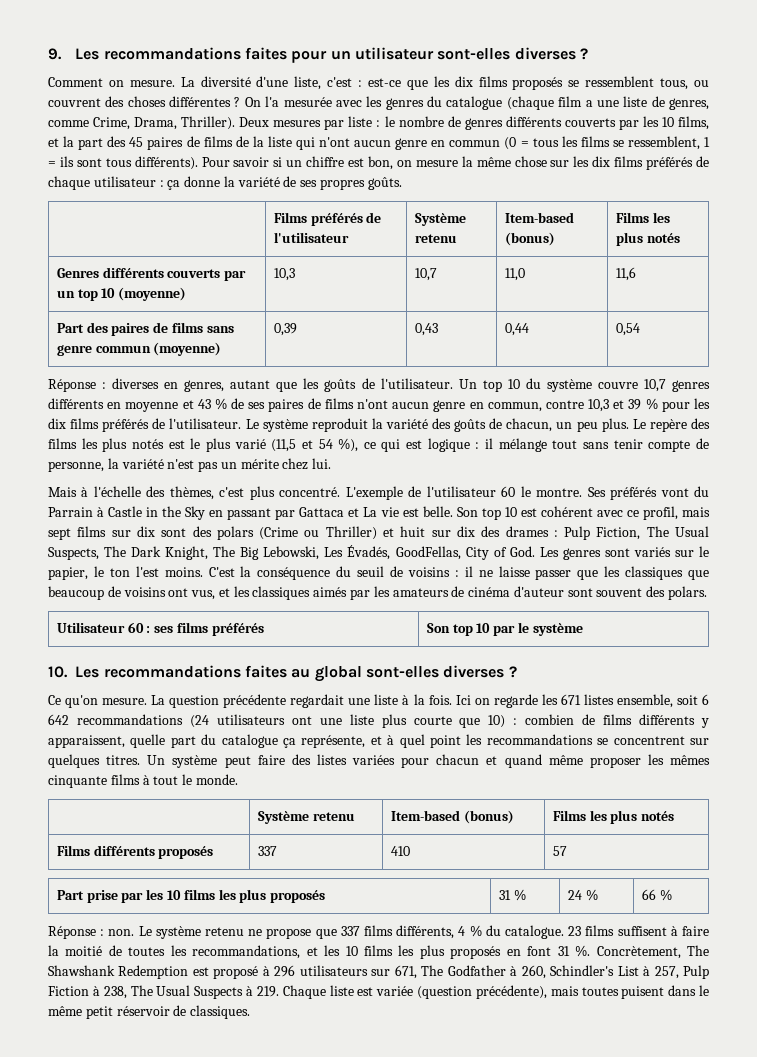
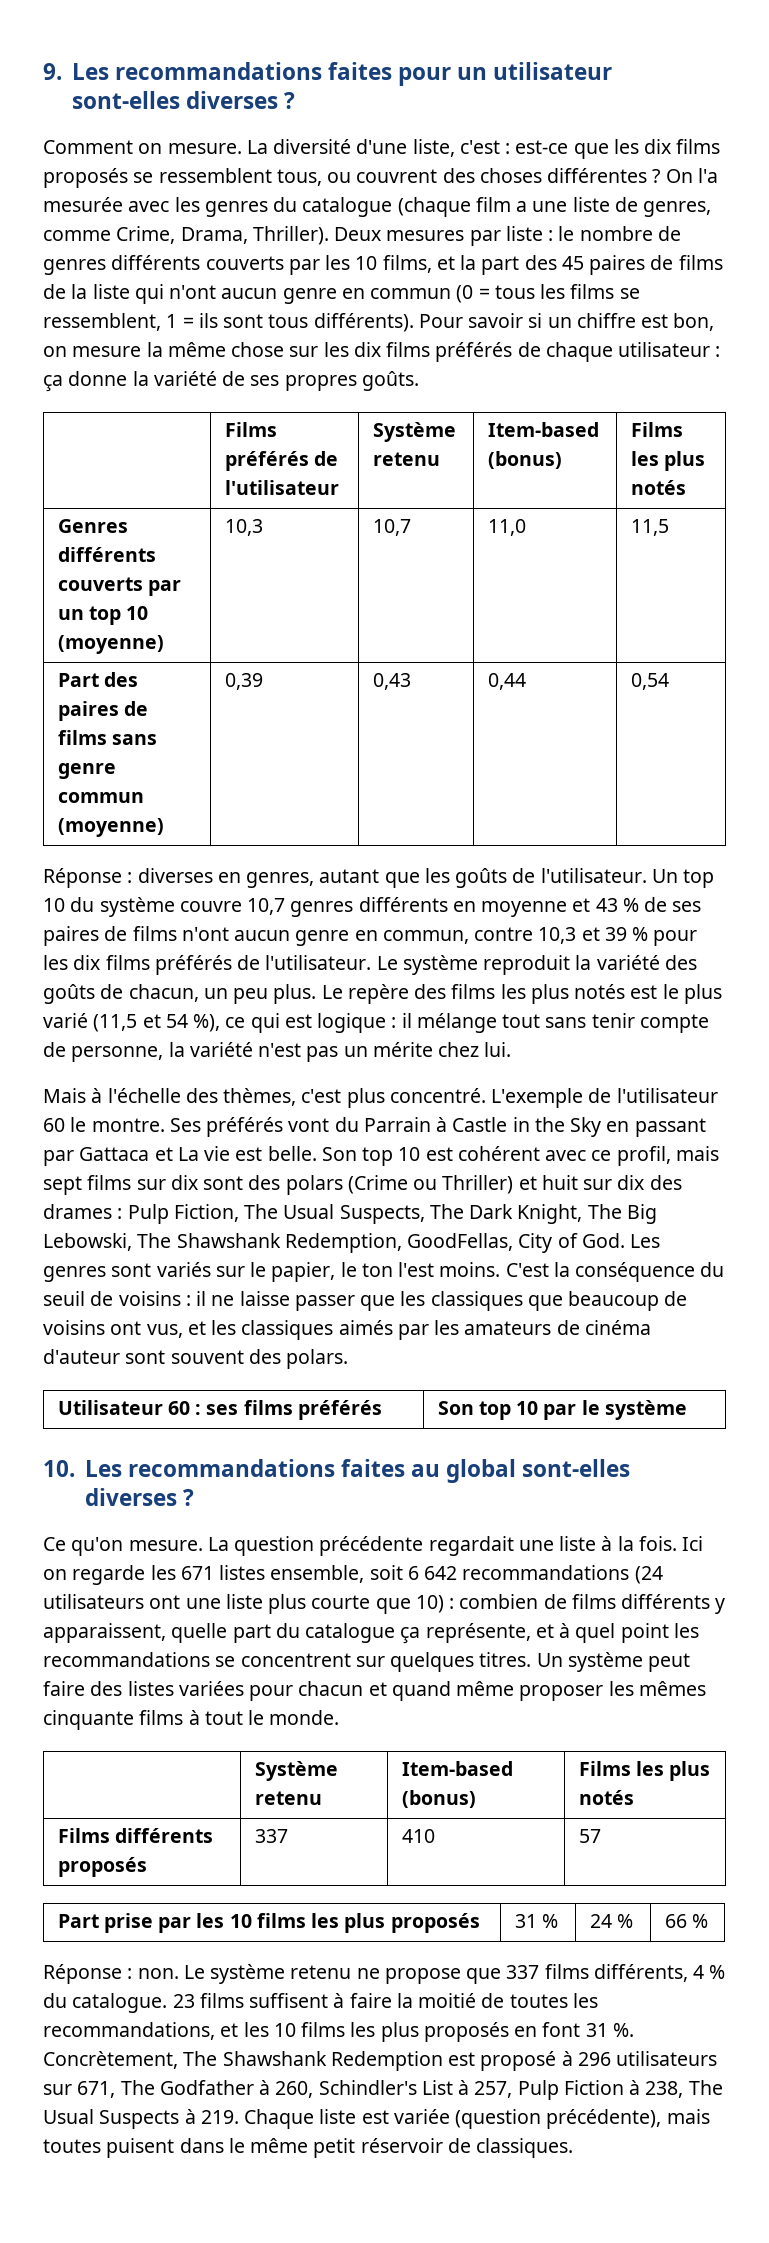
- Genres différents couverts par un top 10 (moyenne) | 10,3 | 10,7 | 11,0 | 11,6
+ Genres différents couverts par un top 10 (moyenne) | 10,3 | 10,7 | 11,0 | 11,5
- Son top 10 est cohérent avec ce profil, mais sept films sur dix sont des polars (Crime ou Thriller) et huit sur dix des drames : Pulp Fiction, The Usual Suspects, The Dark Knight, The Big Lebowski, Les Évadés, GoodFellas, City of God. Les genres sont variés sur le papier, le ton l'est moins.
+ Son top 10 est cohérent avec ce profil, mais sept films sur dix sont des polars (Crime ou Thriller) et huit sur dix des drames : Pulp Fiction, The Usual Suspects, The Dark Knight, The Big Lebowski, The Shawshank Redemption, GoodFellas, City of God. Les genres sont variés sur le papier, le ton l'est moins.

